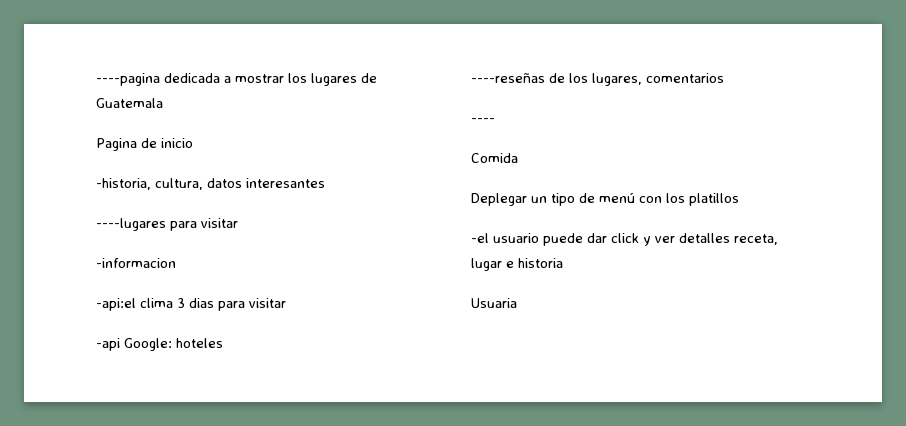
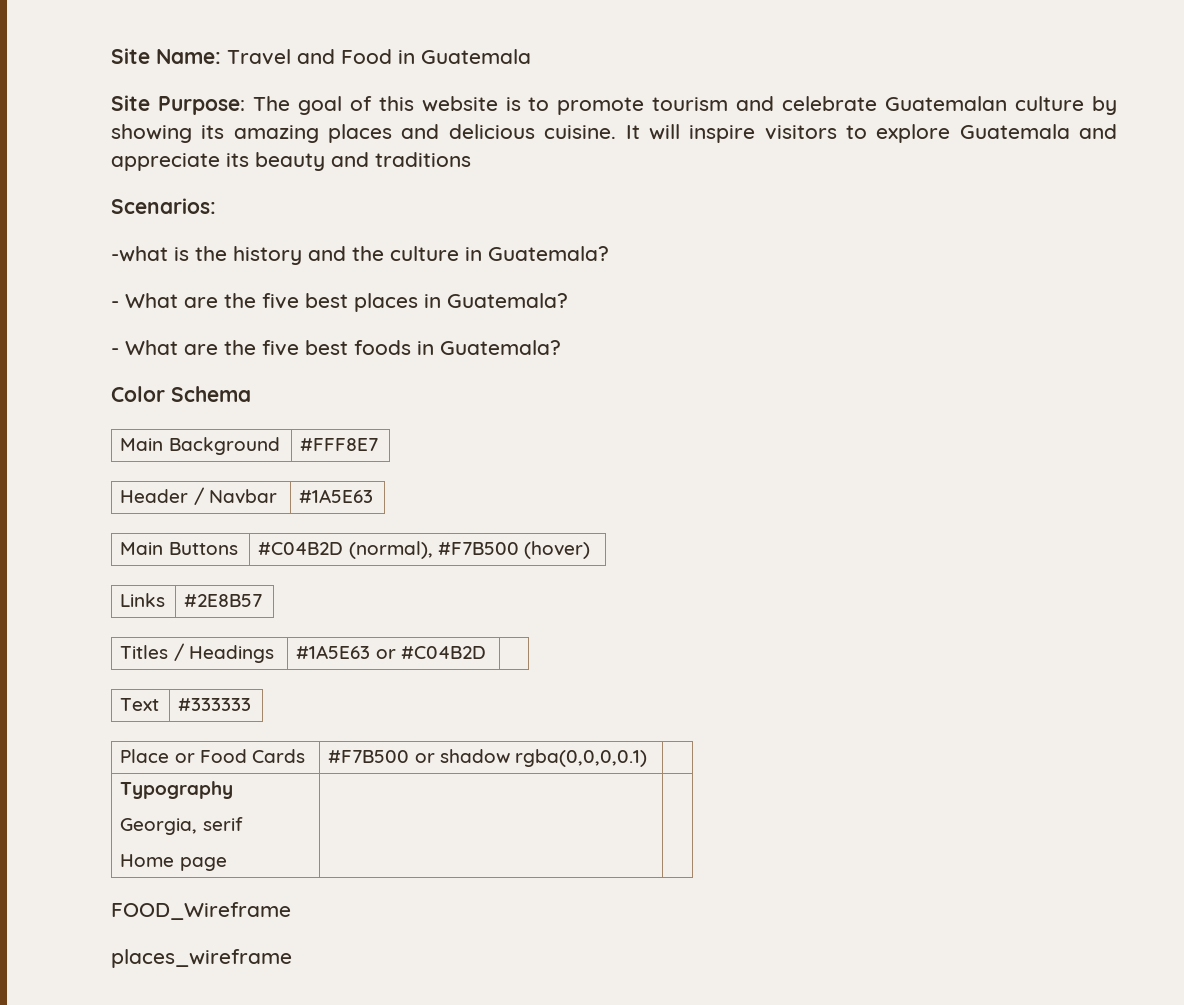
- ----pagina dedicada a mostrar los lugares de Guatemala
- Pagina de inicio
- -historia, cultura, datos interesantes
- ----lugares para visitar
- -informacion
- -api:el clima 3 dias para visitar
- -api Google: hoteles
- ----reseñas de los lugares, comentarios
- ----
- Comida
- Deplegar un tipo de menú con los platillos
- -el usuario puede dar click y ver detalles receta, lugar e historia
- Usuaria
+ Site Name: Travel and Food in Guatemala
+ Site Purpose: The goal of this website is to promote tourism and celebrate Guatemalan culture by showing its amazing places and delicious cuisine. It will inspire visitors to explore Guatemala and appreciate its beauty and traditions
+ Scenarios:
+ -what is the history and the culture in Guatemala?
+ - What are the five best places in Guatemala?
+ - What are the five best foods in Guatemala?
+ Color Schema
+ Main Background | #FFF8E7
+ Header / Navbar | #1A5E63
+ Main Buttons | #C04B2D (normal), #F7B500 (hover)
+ Links | #2E8B57
+ Titles / Headings | #1A5E63 or #C04B2D |
+ Text | #333333
+ Place or Food Cards | #F7B500 or shadow rgba(0,0,0,0.1) |
+ Typography
+ Georgia, serif
+ Home page | |
+ FOOD_Wireframe
+ places_wireframe

